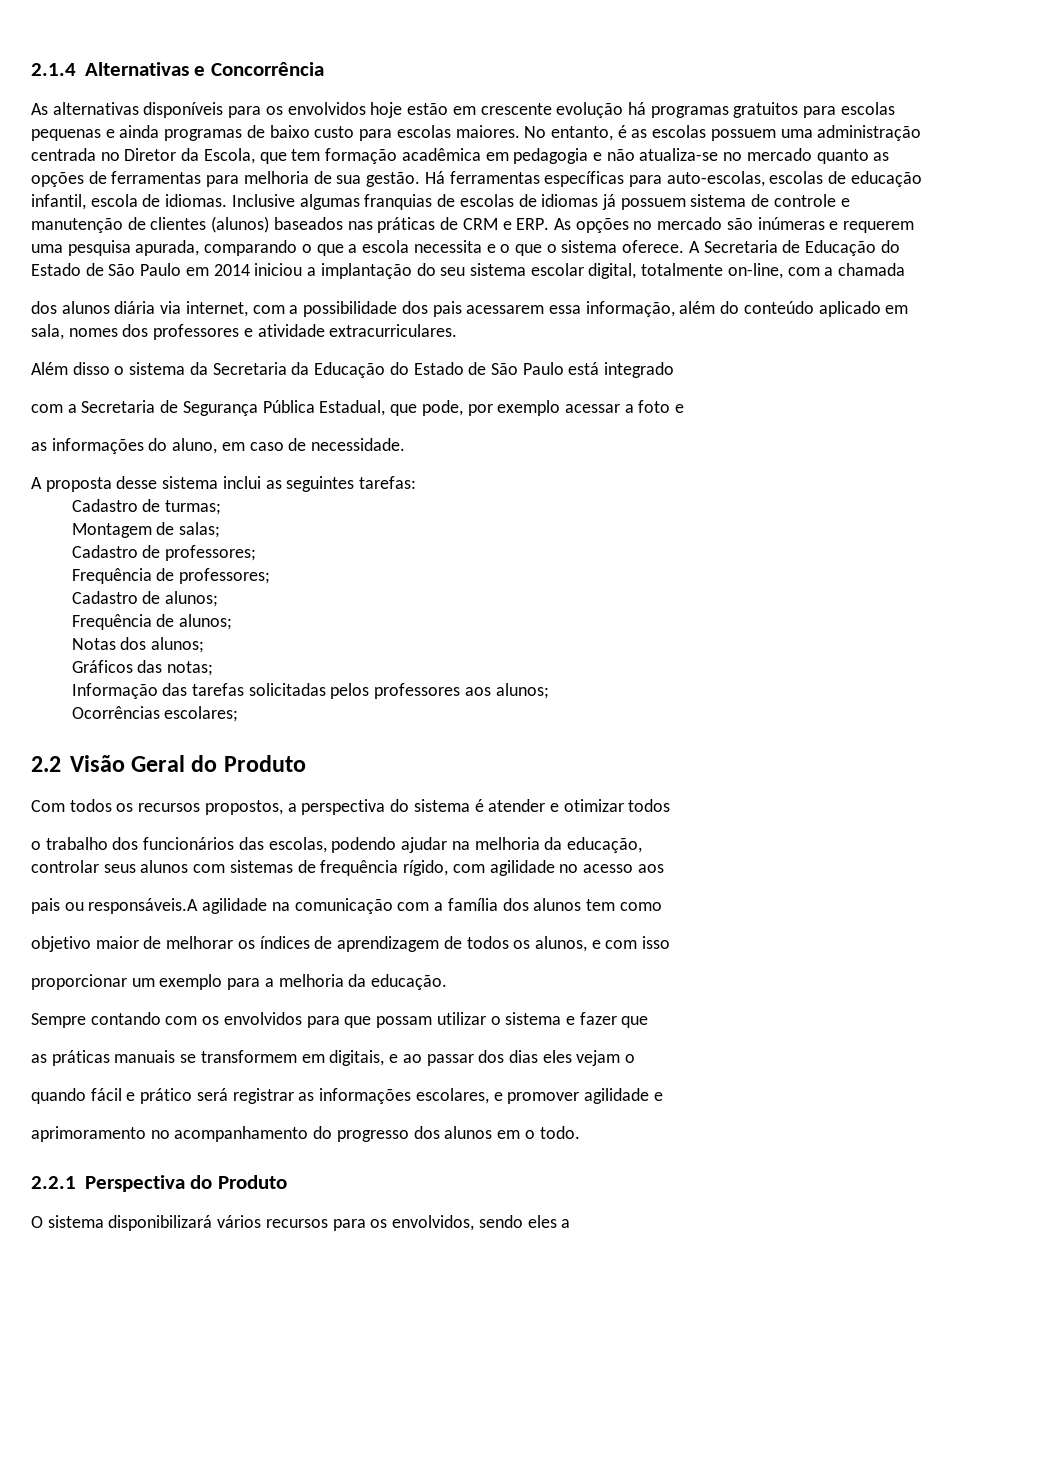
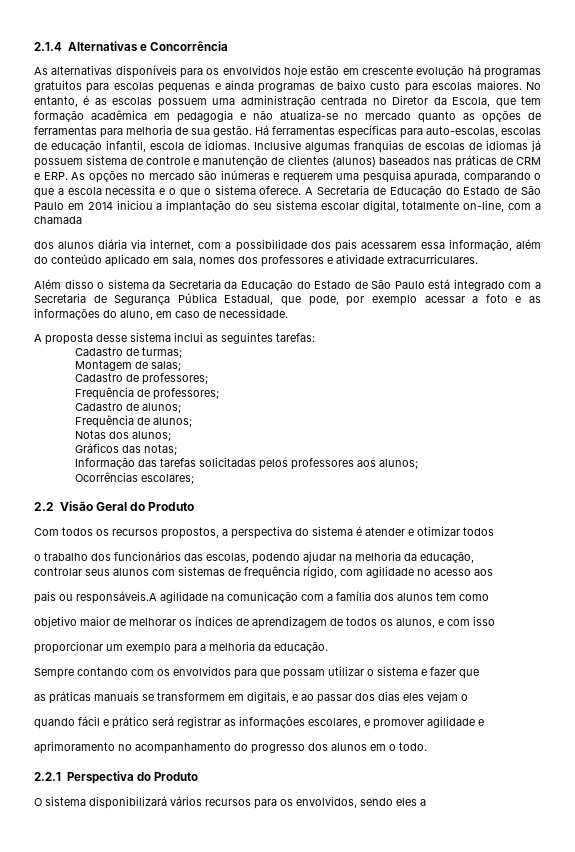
- Além disso o sistema da Secretaria da Educação do Estado de São Paulo está integrado
- com a Secretaria de Segurança Pública Estadual, que pode, por exemplo acessar a foto e
- as informações do aluno, em caso de necessidade.
+ Além disso o sistema da Secretaria da Educação do Estado de São Paulo está integrado com a Secretaria de Segurança Pública Estadual, que pode, por exemplo acessar a foto e as informações do aluno, em caso de necessidade.

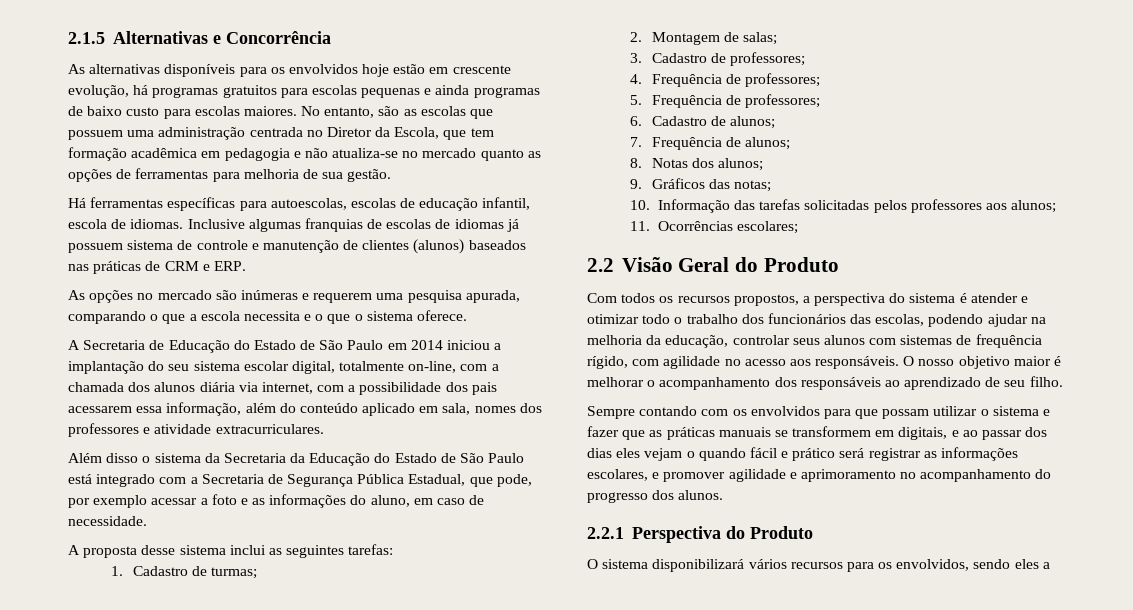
- 2.1.4 Alternativas e Concorrência
+ 2.1.5 Alternativas e Concorrência
- As alternativas disponíveis para os envolvidos hoje estão em crescente evolução há programas gratuitos para escolas pequenas e ainda programas de baixo custo para escolas maiores.
+ As alternativas disponíveis para os envolvidos hoje estão em crescente evolução, há programas gratuitos para escolas pequenas e ainda programas de baixo custo para escolas maiores.
- No entanto, é as escolas possuem uma administração centrada no Diretor da Escola, que tem formação acadêmica em pedagogia e não atualiza-se no mercado quanto as opções de ferramentas para melhoria de sua gestão. Há ferramentas específicas para auto-escolas, escolas de educação infantil, escola de idiomas.
+ No entanto, são as escolas que possuem uma administração centrada no Diretor da Escola, que tem formação acadêmica em pedagogia e não atualiza-se no mercado quanto as opções de ferramentas para melhoria de sua gestão.
+ Há ferramentas específicas para autoescolas, escolas de educação infantil, escola de idiomas.
- Inclusive algumas franquias de escolas de idiomas já possuem sistema de controle e manutenção de clientes (alunos) baseados nas práticas de CRM e ERP. As opções no mercado são inúmeras e requerem uma pesquisa apurada, comparando o que a escola necessita e o que o sistema oferece. A Secretaria de Educação do Estado de São Paulo em 2014 iniciou a implantação do seu sistema escolar digital, totalmente on-line, com a chamada
- dos alunos diária via internet, com a possibilidade dos pais acessarem essa informação, além do conteúdo aplicado em sala, nomes dos professores e atividade extracurriculares.
+ Inclusive algumas franquias de escolas de idiomas já possuem sistema de controle e manutenção de clientes (alunos) baseados nas práticas de CRM e ERP.
+ As opções no mercado são inúmeras e requerem uma pesquisa apurada, comparando o que a escola necessita e o que o sistema oferece.
+ A Secretaria de Educação do Estado de São Paulo em 2014 iniciou a implantação do seu sistema escolar digital, totalmente on-line, com a chamada dos alunos diária via internet, com a possibilidade dos pais acessarem essa informação, além do conteúdo aplicado em sala, nomes dos professores e atividade extracurriculares.
- Cadastro de turmas;
+ 1. Cadastro de turmas;
- Montagem de salas;
+ 2. Montagem de salas;
- Cadastro de professores;
+ 3. Cadastro de professores;
- Frequência de professores;
- Cadastro de alunos;
+ 4. Frequência de professores;
+ 5. Frequência de professores;
+ 6. Cadastro de alunos;
- Frequência de alunos;
+ 7. Frequência de alunos;
- Notas dos alunos;
+ 8. Notas dos alunos;
- Gráficos das notas;
+ 9. Gráficos das notas;
- Informação das tarefas solicitadas pelos professores aos alunos;
+ 10. Informação das tarefas solicitadas pelos professores aos alunos;
- Ocorrências escolares;
+ 11. Ocorrências escolares;
- Com todos os recursos propostos, a perspectiva do sistema é atender e otimizar todos
- o trabalho dos funcionários das escolas, podendo ajudar na melhoria da educação,
- controlar seus alunos com sistemas de frequência rígido, com agilidade no acesso aos
- pais ou responsáveis.A agilidade na comunicação com a família dos alunos tem como
- objetivo maior de melhorar os índices de aprendizagem de todos os alunos, e com isso
- proporcionar um exemplo para a melhoria da educação.
+ Com todos os recursos propostos, a perspectiva do sistema é atender e otimizar todo o trabalho dos funcionários das escolas, podendo ajudar na melhoria da educação, controlar seus alunos com sistemas de frequência rígido, com agilidade no acesso aos responsáveis. O nosso objetivo maior é melhorar o acompanhamento dos responsáveis ao aprendizado de seu filho.
- Sempre contando com os envolvidos para que possam utilizar o sistema e fazer que
- as práticas manuais se transformem em digitais, e ao passar dos dias eles vejam o
- quando fácil e prático será registrar as informações escolares, e promover agilidade e
- aprimoramento no acompanhamento do progresso dos alunos em o todo.
+ Sempre contando com os envolvidos para que possam utilizar o sistema e fazer que as práticas manuais se transformem em digitais, e ao passar dos dias eles vejam o quando fácil e prático será registrar as informações escolares, e promover agilidade e aprimoramento no acompanhamento do progresso dos alunos.

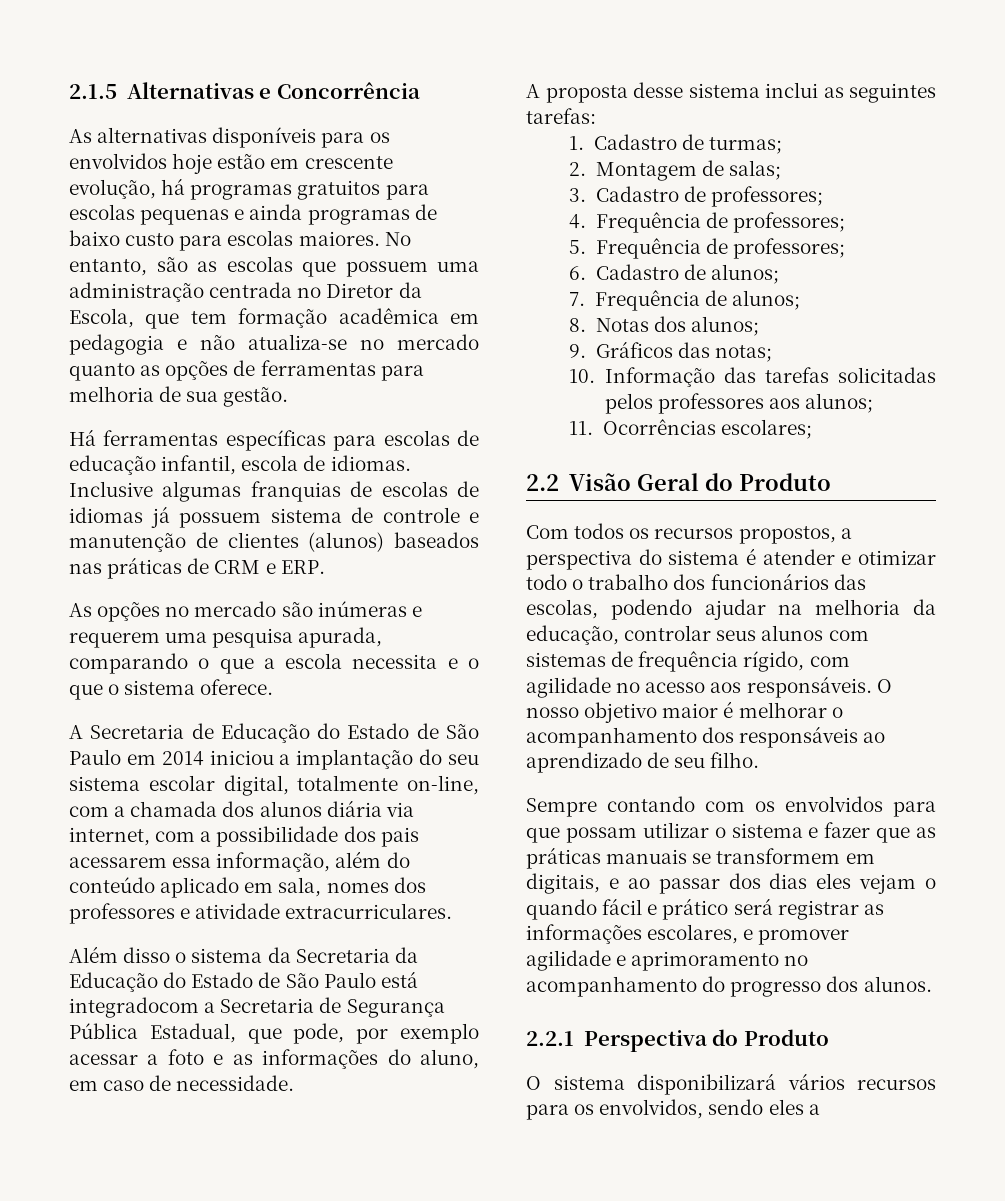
- Há ferramentas específicas para autoescolas, escolas de educação infantil, escola de idiomas.
+ Há ferramentas específicas para escolas de educação infantil, escola de idiomas.
- Além disso o sistema da Secretaria da Educação do Estado de São Paulo está integrado com a Secretaria de Segurança Pública Estadual, que pode, por exemplo acessar a foto e as informações do aluno, em caso de necessidade.
+ Além disso o sistema da Secretaria da Educação do Estado de São Paulo está integradocom a Secretaria de Segurança Pública Estadual, que pode, por exemplo acessar a foto e as informações do aluno, em caso de necessidade.

